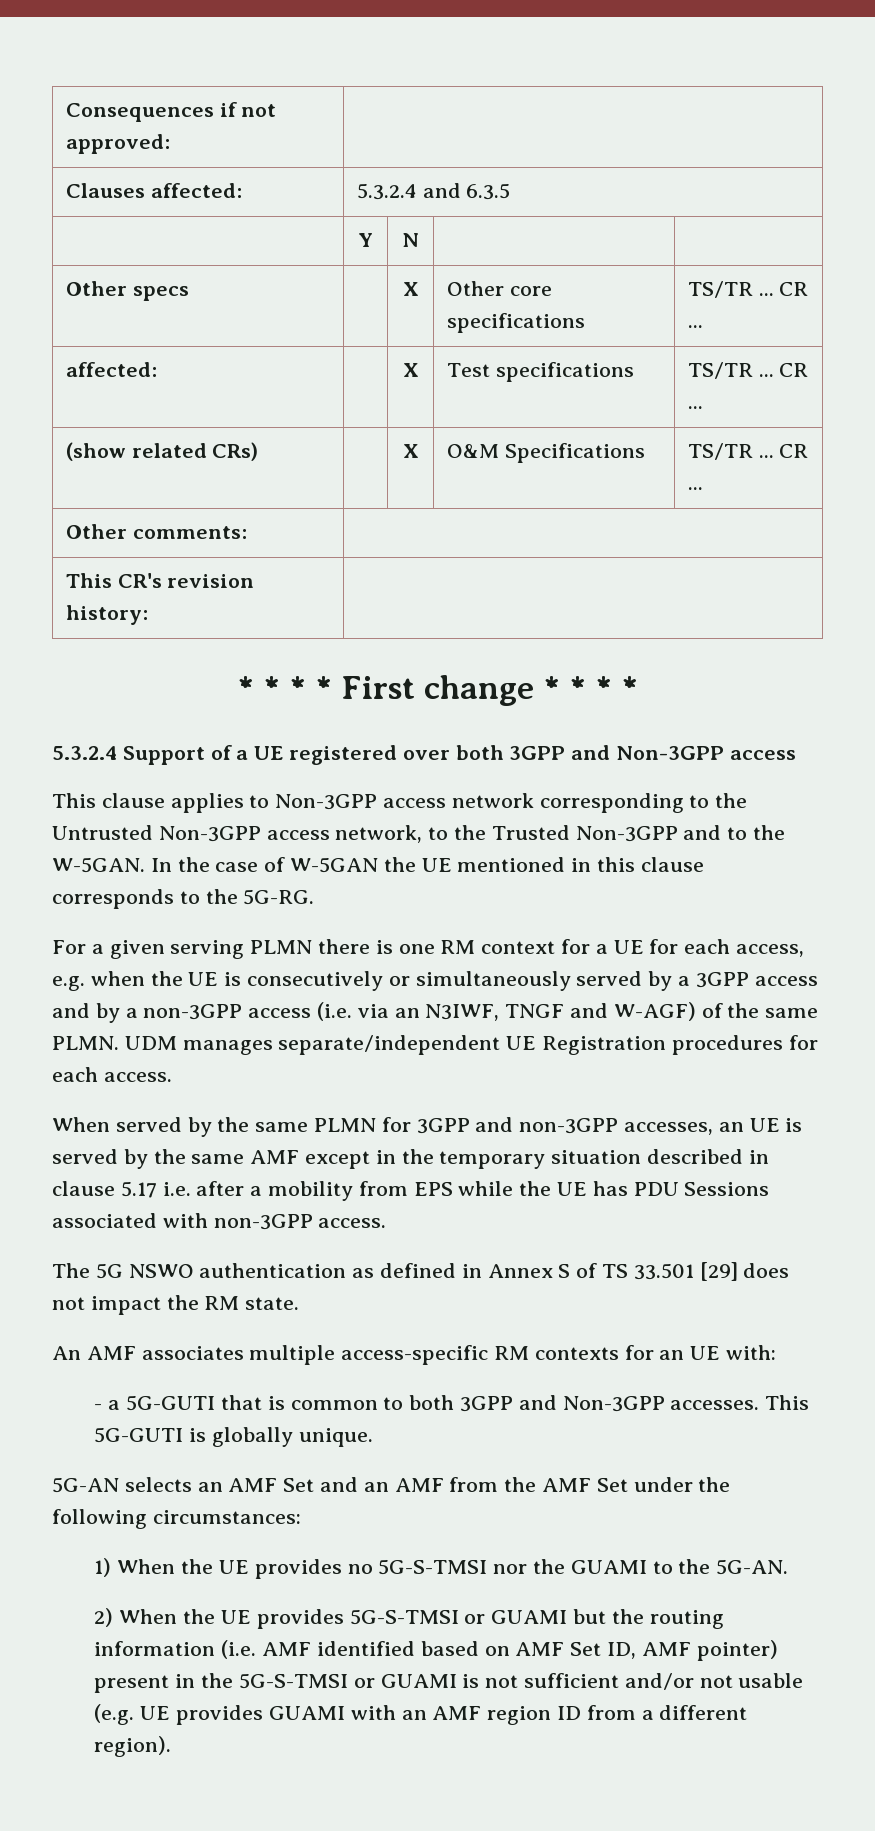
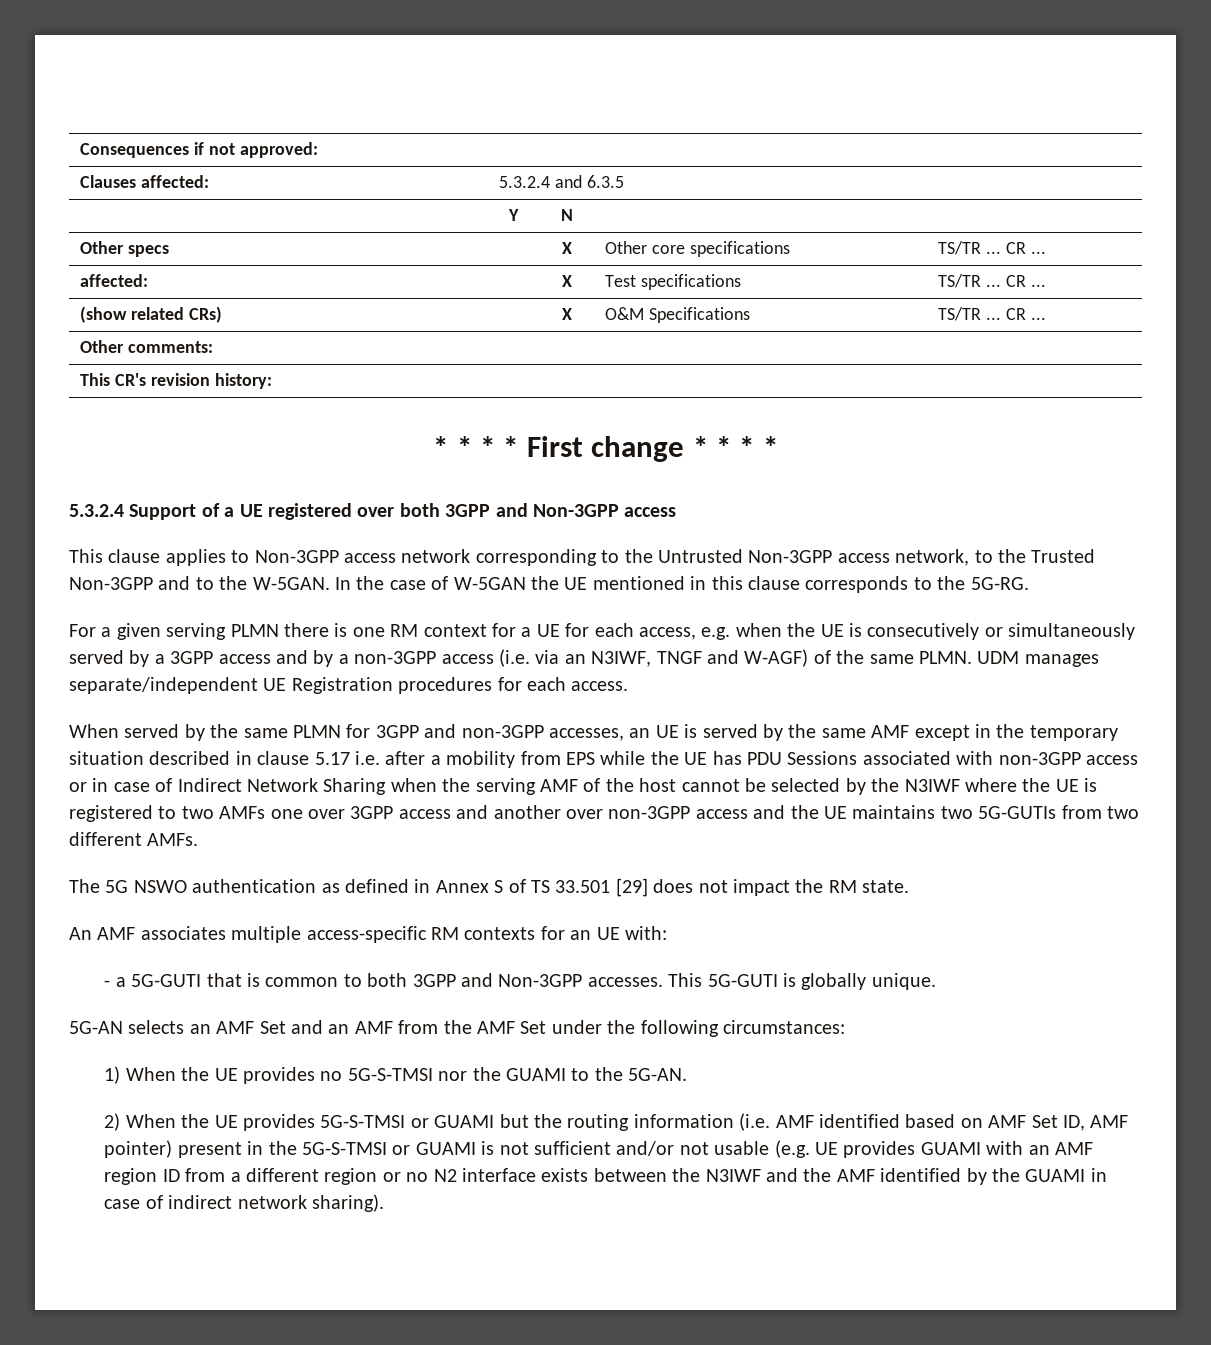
- When served by the same PLMN for 3GPP and non-3GPP accesses, an UE is served by the same AMF except in the temporary situation described in clause 5.17 i.e. after a mobility from EPS while the UE has PDU Sessions associated with non-3GPP access.
+ When served by the same PLMN for 3GPP and non-3GPP accesses, an UE is served by the same AMF except in the temporary situation described in clause 5.17 i.e. after a mobility from EPS while the UE has PDU Sessions associated with non-3GPP access or in case of Indirect Network Sharing when the serving AMF of the host cannot be selected by the N3IWF where the UE is registered to two AMFs one over 3GPP access and another over non-3GPP access and the UE maintains two 5G-GUTIs from two different AMFs.
- 2) When the UE provides 5G-S-TMSI or GUAMI but the routing information (i.e. AMF identified based on AMF Set ID, AMF pointer) present in the 5G-S-TMSI or GUAMI is not sufficient and/or not usable (e.g. UE provides GUAMI with an AMF region ID from a different region).
+ 2) When the UE provides 5G-S-TMSI or GUAMI but the routing information (i.e. AMF identified based on AMF Set ID, AMF pointer) present in the 5G-S-TMSI or GUAMI is not sufficient and/or not usable (e.g. UE provides GUAMI with an AMF region ID from a different region or no N2 interface exists between the N3IWF and the AMF identified by the GUAMI in case of indirect network sharing).

